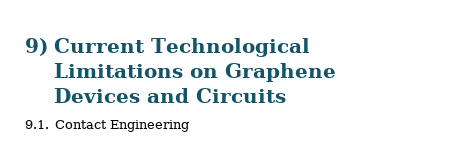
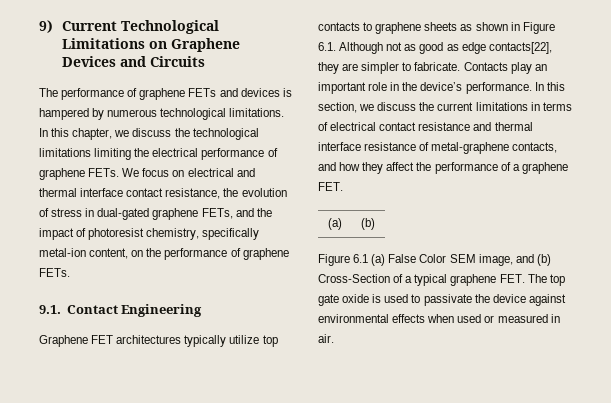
+ The performance of graphene FETs and devices is hampered by numerous technological limitations. In this chapter, we discuss the technological limitations limiting the electrical performance of graphene FETs. We focus on electrical and thermal interface contact resistance, the evolution of stress in dual-gated graphene FETs, and the impact of photoresist chemistry, specifically metal-ion content, on the performance of graphene FETs.
  9.1. Contact Engineering
+ Graphene FET architectures typically utilize top contacts to graphene sheets as shown in Figure 6.1. Although not as good as edge contacts[22], they are simpler to fabricate. Contacts play an important role in the device’s performance. In this section, we discuss the current limitations in terms of electrical contact resistance and thermal interface resistance of metal-graphene contacts, and how they affect the performance of a graphene FET.
+ (a) | (b)
+ Figure 6.1 (a) False Color SEM image, and (b) Cross-Section of a typical graphene FET. The top gate oxide is used to passivate the device against environmental effects when used or measured in air.

